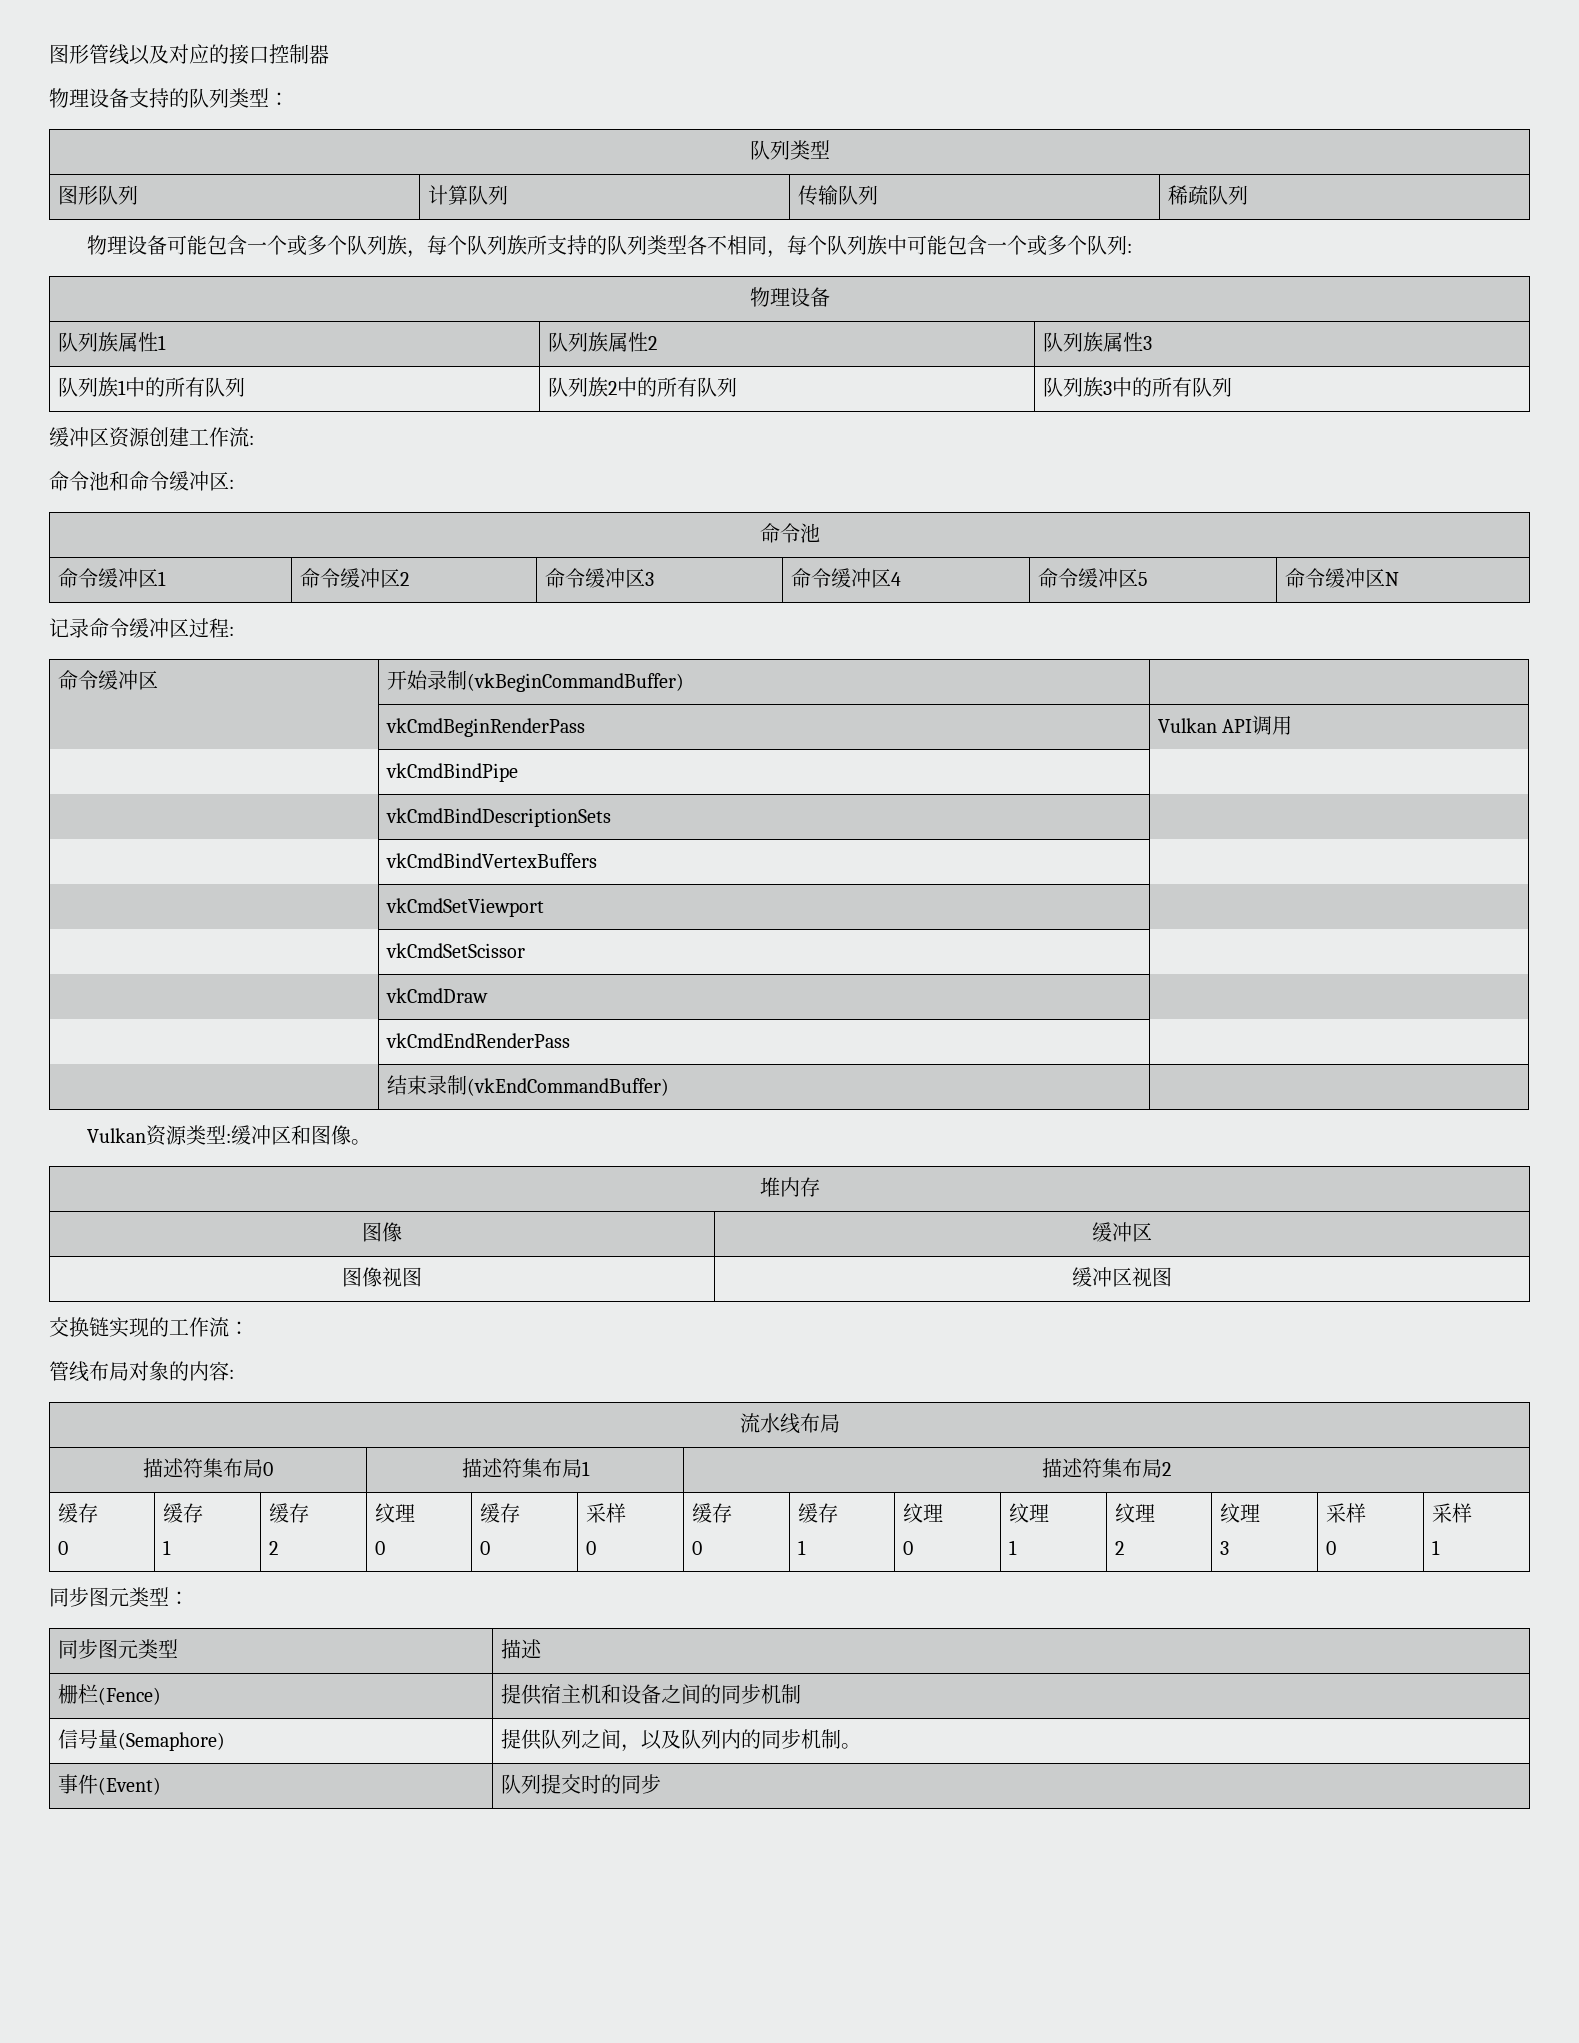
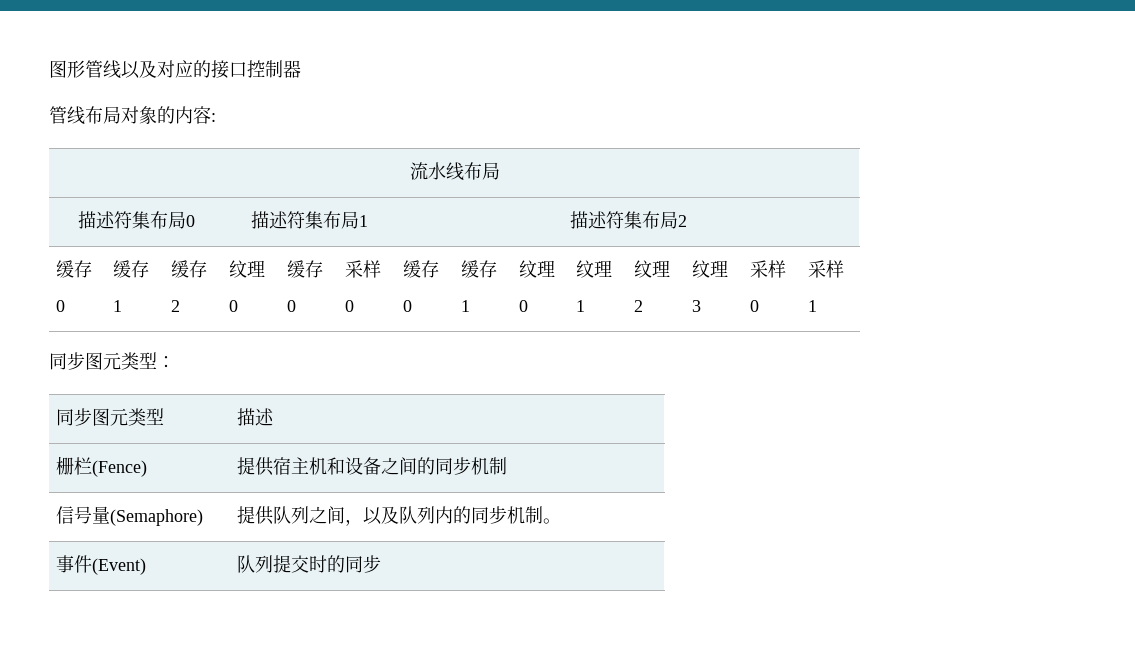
- 物理设备支持的队列类型：
- 队列类型
- 图形队列 | 计算队列 | 传输队列 | 稀疏队列
- 物理设备可能包含一个或多个队列族，每个队列族所支持的队列类型各不相同，每个队列族中可能包含一个或多个队列:
- 物理设备
- 队列族属性1 | 队列族属性2 | 队列族属性3
- 队列族1中的所有队列 | 队列族2中的所有队列 | 队列族3中的所有队列
- 缓冲区资源创建工作流:
- 命令池和命令缓冲区:
- 命令池
- 命令缓冲区1 | 命令缓冲区2 | 命令缓冲区3 | 命令缓冲区4 | 命令缓冲区5 | 命令缓冲区N
- 记录命令缓冲区过程:
- 命令缓冲区 | 开始录制(vkBeginCommandBuffer) |
- | vkCmdBeginRenderPass | Vulkan API调用
- | vkCmdBindPipe |
- | vkCmdBindDescriptionSets |
- | vkCmdBindVertexBuffers |
- | vkCmdSetViewport |
- | vkCmdSetScissor |
- | vkCmdDraw |
- | vkCmdEndRenderPass |
- | 结束录制(vkEndCommandBuffer) |
- Vulkan资源类型:缓冲区和图像。
- 堆内存
- 图像 | 缓冲区
- 图像视图 | 缓冲区视图
- 交换链实现的工作流：

